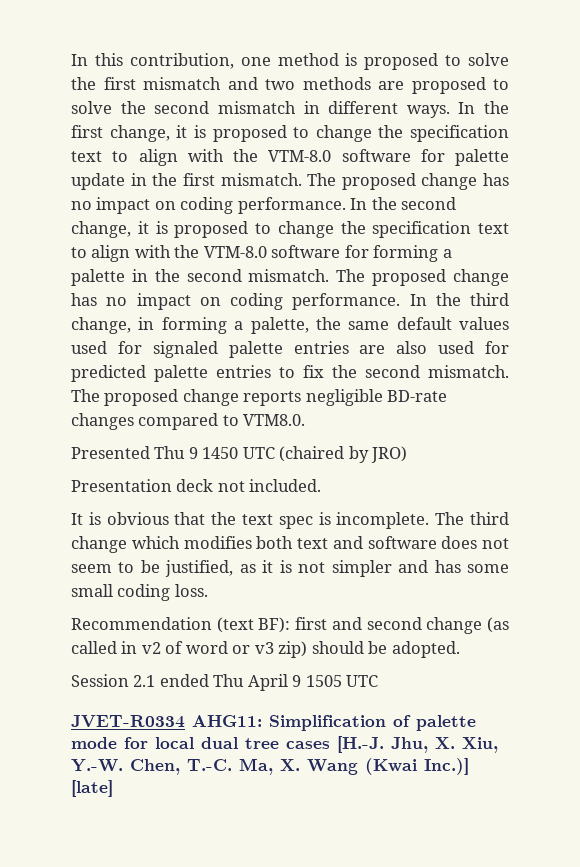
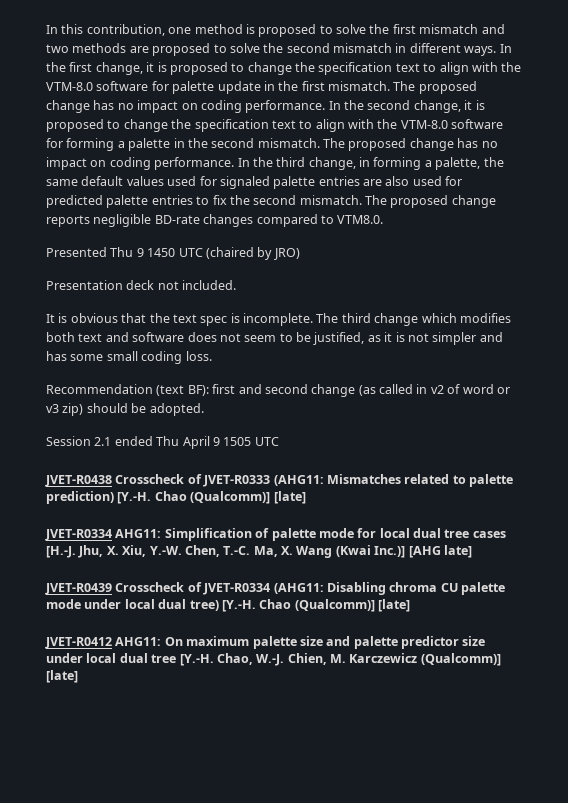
+ JVET-R0438 Crosscheck of JVET-R0333 (AHG11: Mismatches related to palette prediction) [Y.-H. Chao (Qualcomm)] [late]
- JVET-R0334 AHG11: Simplification of palette mode for local dual tree cases [H.-J. Jhu, X. Xiu, Y.-W. Chen, T.-C. Ma, X. Wang (Kwai Inc.)] [late]
+ JVET-R0334 AHG11: Simplification of palette mode for local dual tree cases [H.-J. Jhu, X. Xiu, Y.-W. Chen, T.-C. Ma, X. Wang (Kwai Inc.)] [AHG late]
+ JVET-R0439 Crosscheck of JVET-R0334 (AHG11: Disabling chroma CU palette mode under local dual tree) [Y.-H. Chao (Qualcomm)] [late]
+ JVET-R0412 AHG11: On maximum palette size and palette predictor size under local dual tree [Y.-H. Chao, W.-J. Chien, M. Karczewicz (Qualcomm)] [late]

